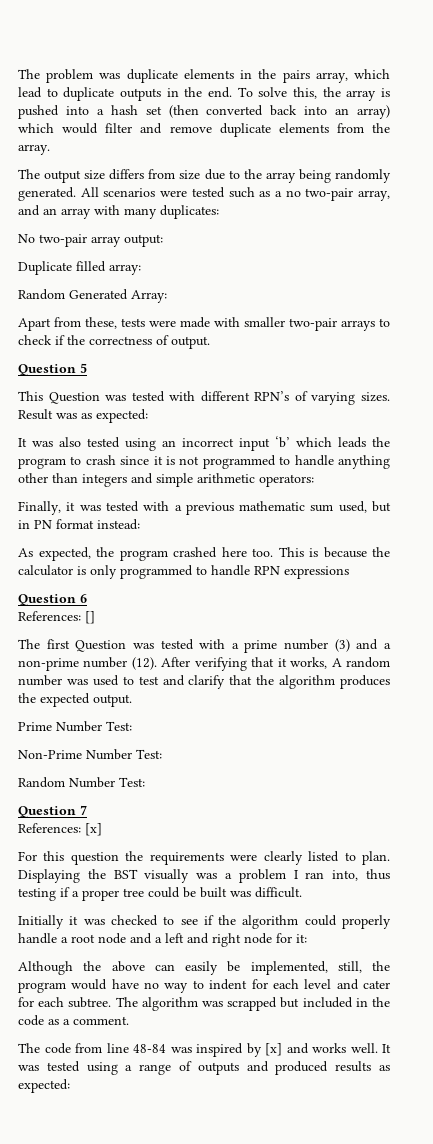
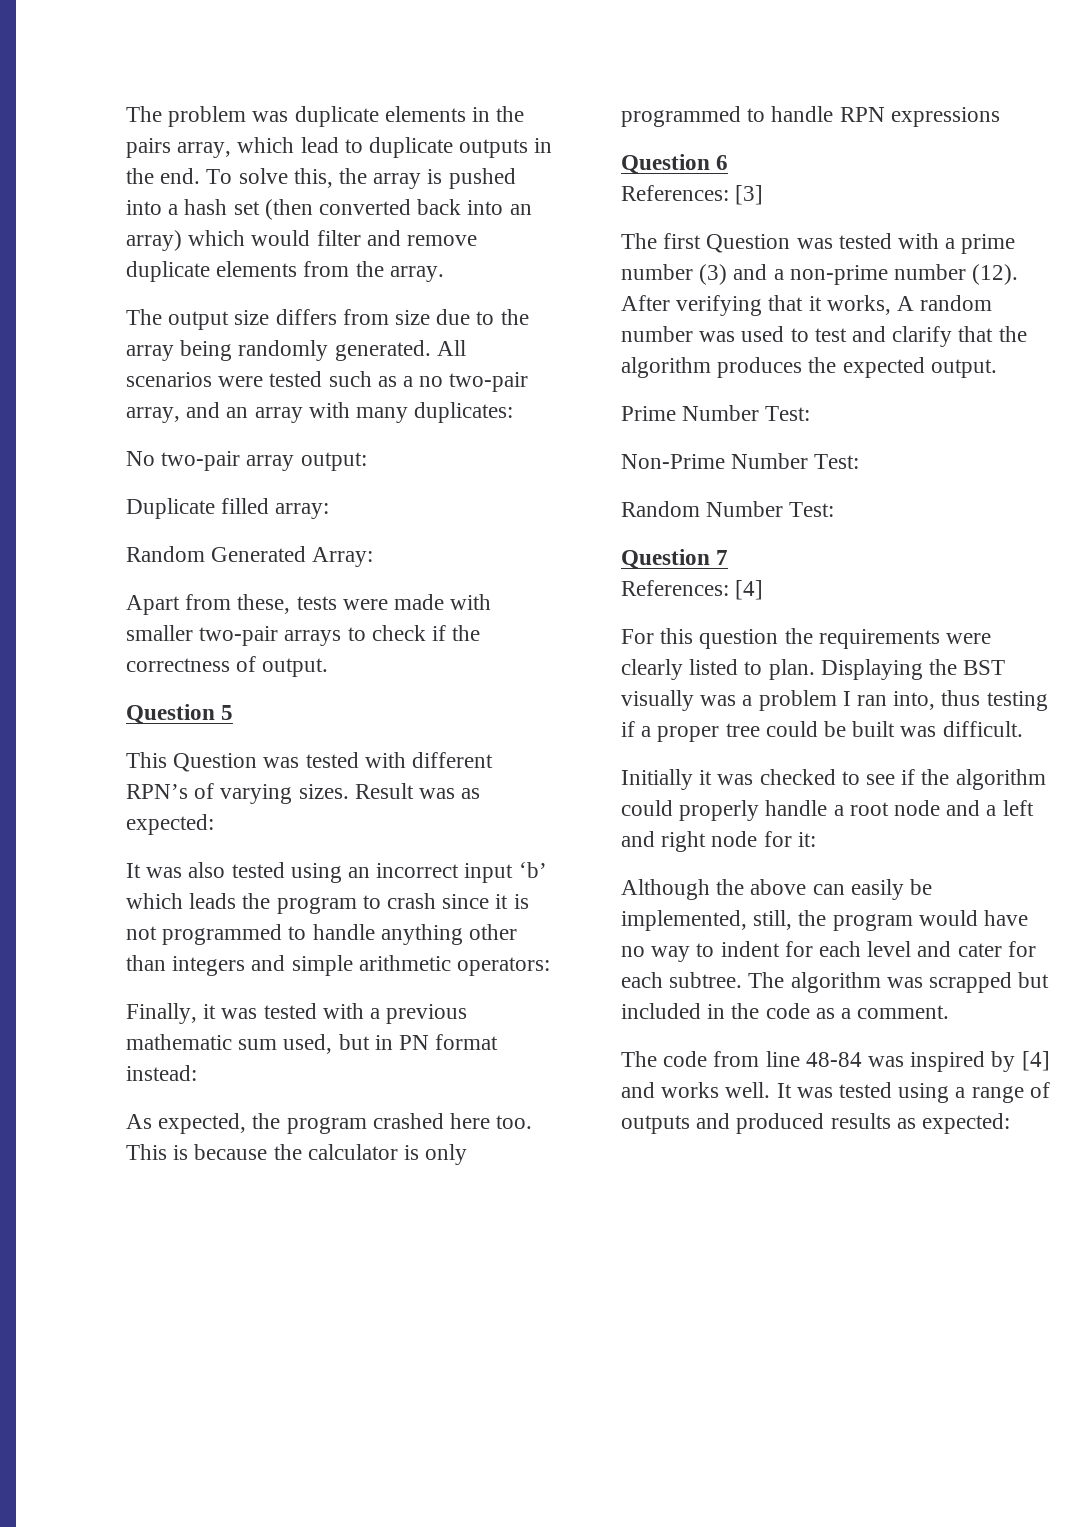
- References: []
+ References: [3]
- References: [x]
+ References: [4]
- The code from line 48-84 was inspired by [x] and works well.
+ The code from line 48-84 was inspired by [4] and works well.

